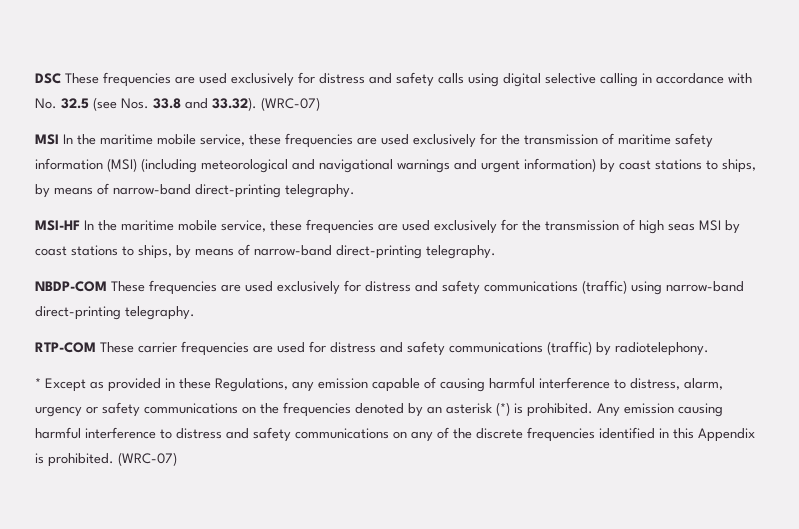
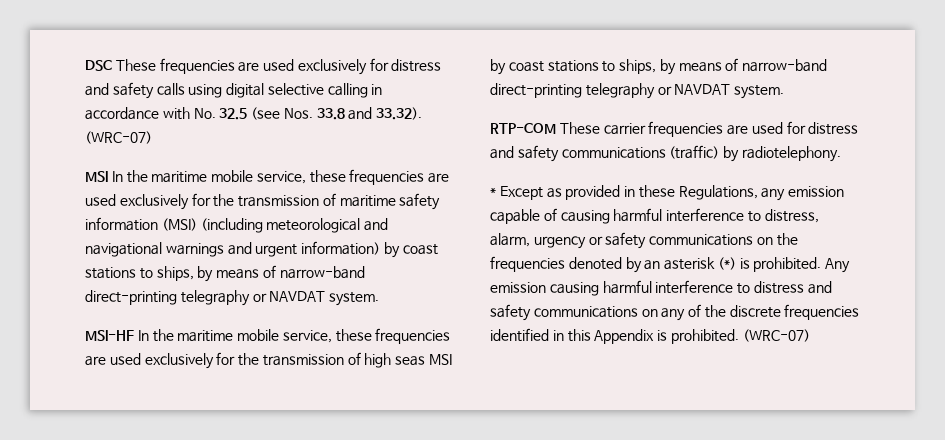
- MSI In the maritime mobile service, these frequencies are used exclusively for the transmission of maritime safety information (MSI) (including meteorological and navigational warnings and urgent information) by coast stations to ships, by means of narrow-band direct-printing telegraphy.
+ MSI In the maritime mobile service, these frequencies are used exclusively for the transmission of maritime safety information (MSI) (including meteorological and navigational warnings and urgent information) by coast stations to ships, by means of narrow-band direct-printing telegraphy or NAVDAT system.
- MSI-HF In the maritime mobile service, these frequencies are used exclusively for the transmission of high seas MSI by coast stations to ships, by means of narrow-band direct-printing telegraphy.
- NBDP-COM These frequencies are used exclusively for distress and safety communications (traffic) using narrow-band direct-printing telegraphy.
+ MSI-HF In the maritime mobile service, these frequencies are used exclusively for the transmission of high seas MSI by coast stations to ships, by means of narrow-band direct-printing telegraphy or NAVDAT system.

